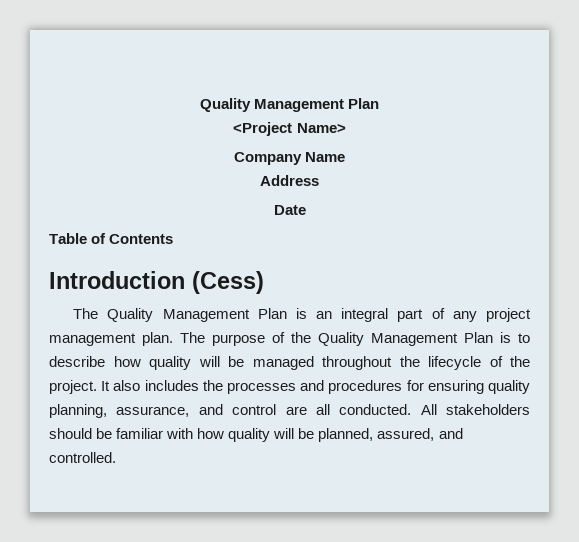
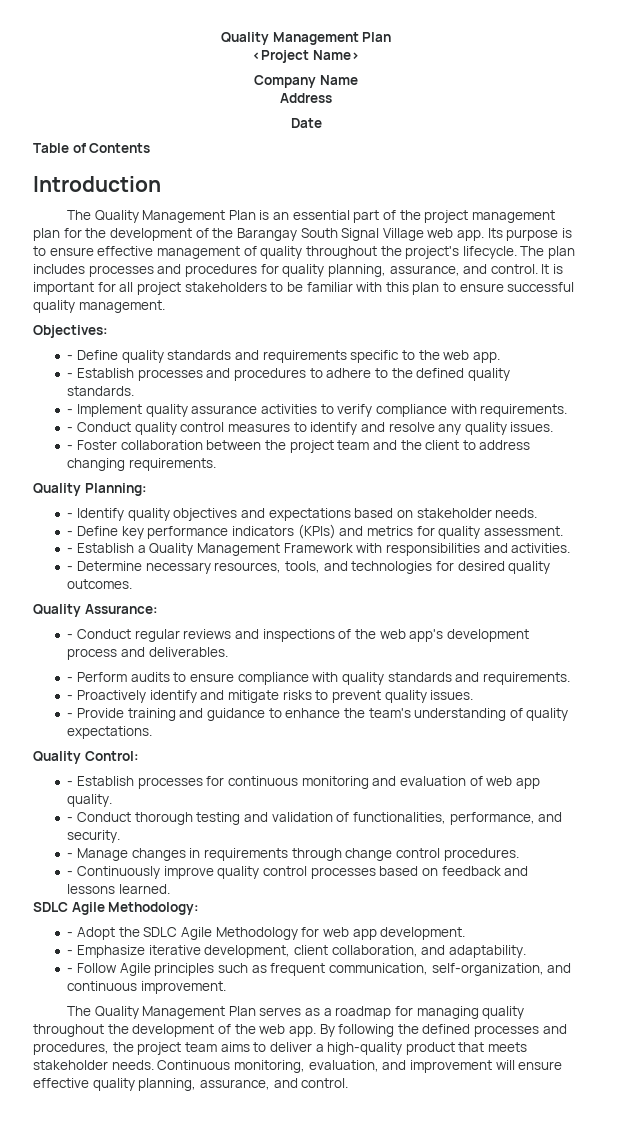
- Introduction (Cess)
+ Introduction
- The Quality Management Plan is an integral part of any project management plan. The purpose of the Quality Management Plan is to describe how quality will be managed throughout the lifecycle of the project. It also includes the processes and procedures for ensuring quality planning, assurance, and control are all conducted. All stakeholders should be familiar with how quality will be planned, assured, and controlled.
+ The Quality Management Plan is an essential part of the project management plan for the development of the Barangay South Signal Village web app. Its purpose is to ensure effective management of quality throughout the project's lifecycle. The plan includes processes and procedures for quality planning, assurance, and control. It is important for all project stakeholders to be familiar with this plan to ensure successful quality management.
+ Objectives:
+ - Define quality standards and requirements specific to the web app.
+ - Establish processes and procedures to adhere to the defined quality standards.
+ - Implement quality assurance activities to verify compliance with requirements.
+ - Conduct quality control measures to identify and resolve any quality issues.
+ - Foster collaboration between the project team and the client to address changing requirements.
+ Quality Planning:
+ - Identify quality objectives and expectations based on stakeholder needs.
+ - Define key performance indicators (KPIs) and metrics for quality assessment.
+ - Establish a Quality Management Framework with responsibilities and activities.
+ - Determine necessary resources, tools, and technologies for desired quality outcomes.
+ Quality Assurance:
+ - Conduct regular reviews and inspections of the web app's development process and deliverables.
+ - Perform audits to ensure compliance with quality standards and requirements.
+ - Proactively identify and mitigate risks to prevent quality issues.
+ - Provide training and guidance to enhance the team's understanding of quality expectations.
+ Quality Control:
+ - Establish processes for continuous monitoring and evaluation of web app quality.
+ - Conduct thorough testing and validation of functionalities, performance, and security.
+ - Manage changes in requirements through change control procedures.
+ - Continuously improve quality control processes based on feedback and lessons learned.
+ SDLC Agile Methodology:
+ - Adopt the SDLC Agile Methodology for web app development.
+ - Emphasize iterative development, client collaboration, and adaptability.
+ - Follow Agile principles such as frequent communication, self-organization, and continuous improvement.
+ The Quality Management Plan serves as a roadmap for managing quality throughout the development of the web app. By following the defined processes and procedures, the project team aims to deliver a high-quality product that meets stakeholder needs. Continuous monitoring, evaluation, and improvement will ensure effective quality planning, assurance, and control.

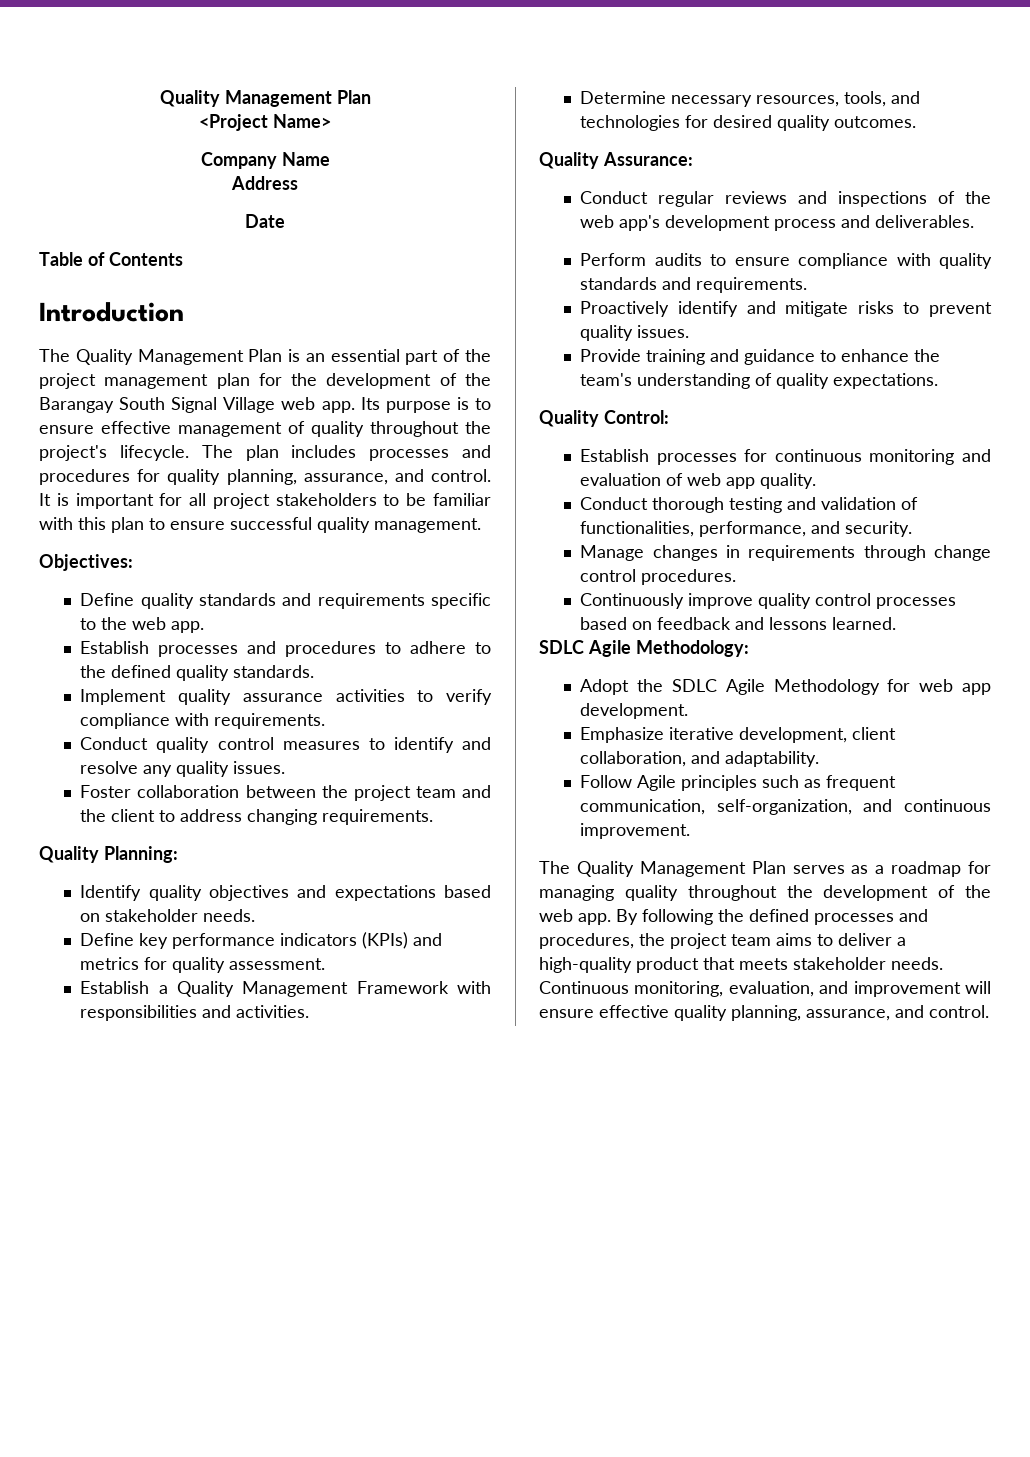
- - Define quality standards and requirements specific to the web app.
+ Define quality standards and requirements specific to the web app.
- - Establish processes and procedures to adhere to the defined quality standards.
+ Establish processes and procedures to adhere to the defined quality standards.
- - Implement quality assurance activities to verify compliance with requirements.
+ Implement quality assurance activities to verify compliance with requirements.
- - Conduct quality control measures to identify and resolve any quality issues.
+ Conduct quality control measures to identify and resolve any quality issues.
- - Foster collaboration between the project team and the client to address changing requirements.
+ Foster collaboration between the project team and the client to address changing requirements.
- - Identify quality objectives and expectations based on stakeholder needs.
+ Identify quality objectives and expectations based on stakeholder needs.
- - Define key performance indicators (KPIs) and metrics for quality assessment.
+ Define key performance indicators (KPIs) and metrics for quality assessment.
- - Establish a Quality Management Framework with responsibilities and activities.
+ Establish a Quality Management Framework with responsibilities and activities.
- - Determine necessary resources, tools, and technologies for desired quality outcomes.
+ Determine necessary resources, tools, and technologies for desired quality outcomes.
- - Conduct regular reviews and inspections of the web app's development process and deliverables.
+ Conduct regular reviews and inspections of the web app's development process and deliverables.
- - Perform audits to ensure compliance with quality standards and requirements.
+ Perform audits to ensure compliance with quality standards and requirements.
- - Proactively identify and mitigate risks to prevent quality issues.
+ Proactively identify and mitigate risks to prevent quality issues.
- - Provide training and guidance to enhance the team's understanding of quality expectations.
+ Provide training and guidance to enhance the team's understanding of quality expectations.
- - Establish processes for continuous monitoring and evaluation of web app quality.
+ Establish processes for continuous monitoring and evaluation of web app quality.
- - Conduct thorough testing and validation of functionalities, performance, and security.
+ Conduct thorough testing and validation of functionalities, performance, and security.
- - Manage changes in requirements through change control procedures.
+ Manage changes in requirements through change control procedures.
- - Continuously improve quality control processes based on feedback and lessons learned.
+ Continuously improve quality control processes based on feedback and lessons learned.
- - Adopt the SDLC Agile Methodology for web app development.
+ Adopt the SDLC Agile Methodology for web app development.
- - Emphasize iterative development, client collaboration, and adaptability.
+ Emphasize iterative development, client collaboration, and adaptability.
- - Follow Agile principles such as frequent communication, self-organization, and continuous improvement.
+ Follow Agile principles such as frequent communication, self-organization, and continuous improvement.

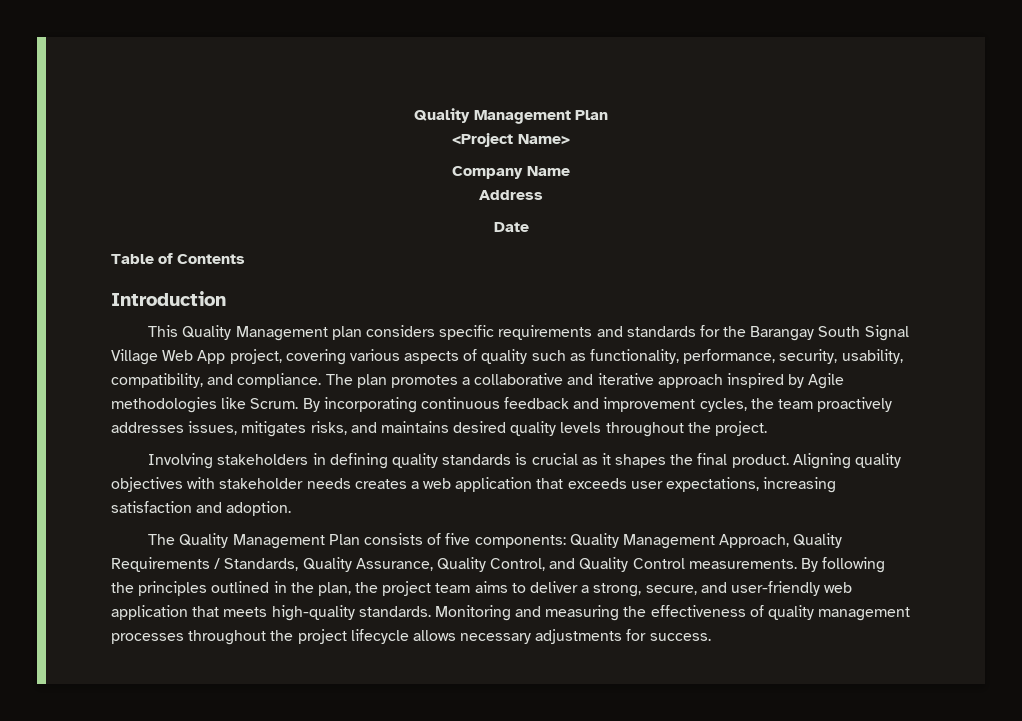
- The Quality Management Plan is an essential part of the project management plan for the development of the Barangay South Signal Village web app. Its purpose is to ensure effective management of quality throughout the project's lifecycle. The plan includes processes and procedures for quality planning, assurance, and control. It is important for all project stakeholders to be familiar with this plan to ensure successful quality management.
- Objectives:
- Define quality standards and requirements specific to the web app.
- Establish processes and procedures to adhere to the defined quality standards.
- Implement quality assurance activities to verify compliance with requirements.
- Conduct quality control measures to identify and resolve any quality issues.
- Foster collaboration between the project team and the client to address changing requirements.
- Quality Planning:
- Identify quality objectives and expectations based on stakeholder needs.
- Define key performance indicators (KPIs) and metrics for quality assessment.
- Establish a Quality Management Framework with responsibilities and activities.
- Determine necessary resources, tools, and technologies for desired quality outcomes.
- Quality Assurance:
- Conduct regular reviews and inspections of the web app's development process and deliverables.
- Perform audits to ensure compliance with quality standards and requirements.
- Proactively identify and mitigate risks to prevent quality issues.
- Provide training and guidance to enhance the team's understanding of quality expectations.
- Quality Control:
- Establish processes for continuous monitoring and evaluation of web app quality.
- Conduct thorough testing and validation of functionalities, performance, and security.
- Manage changes in requirements through change control procedures.
- Continuously improve quality control processes based on feedback and lessons learned.
- SDLC Agile Methodology:
- Adopt the SDLC Agile Methodology for web app development.
- Emphasize iterative development, client collaboration, and adaptability.
- Follow Agile principles such as frequent communication, self-organization, and continuous improvement.
- The Quality Management Plan serves as a roadmap for managing quality throughout the development of the web app. By following the defined processes and procedures, the project team aims to deliver a high-quality product that meets stakeholder needs. Continuous monitoring, evaluation, and improvement will ensure effective quality planning, assurance, and control.
+ This Quality Management plan considers specific requirements and standards for the Barangay South Signal Village Web App project, covering various aspects of quality such as functionality, performance, security, usability, compatibility, and compliance. The plan promotes a collaborative and iterative approach inspired by Agile methodologies like Scrum. By incorporating continuous feedback and improvement cycles, the team proactively addresses issues, mitigates risks, and maintains desired quality levels throughout the project.
+ Involving stakeholders in defining quality standards is crucial as it shapes the final product. Aligning quality objectives with stakeholder needs creates a web application that exceeds user expectations, increasing satisfaction and adoption.
+ The Quality Management Plan consists of five components: Quality Management Approach, Quality Requirements / Standards, Quality Assurance, Quality Control, and Quality Control measurements. By following the principles outlined in the plan, the project team aims to deliver a strong, secure, and user-friendly web application that meets high-quality standards. Monitoring and measuring the effectiveness of quality management processes throughout the project lifecycle allows necessary adjustments for success.

